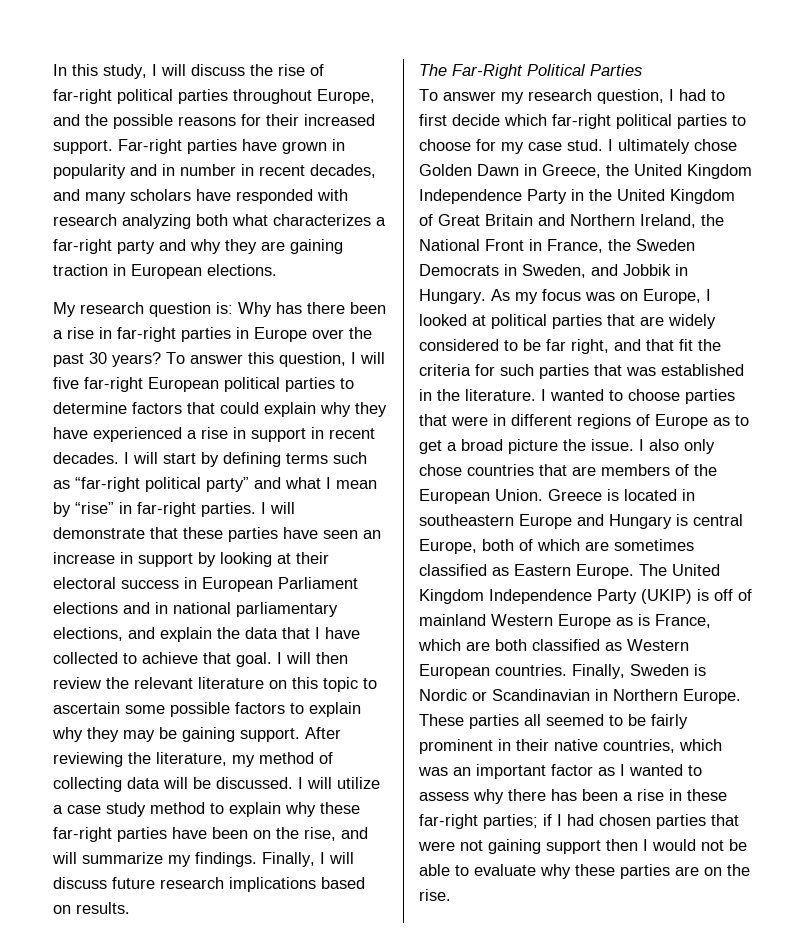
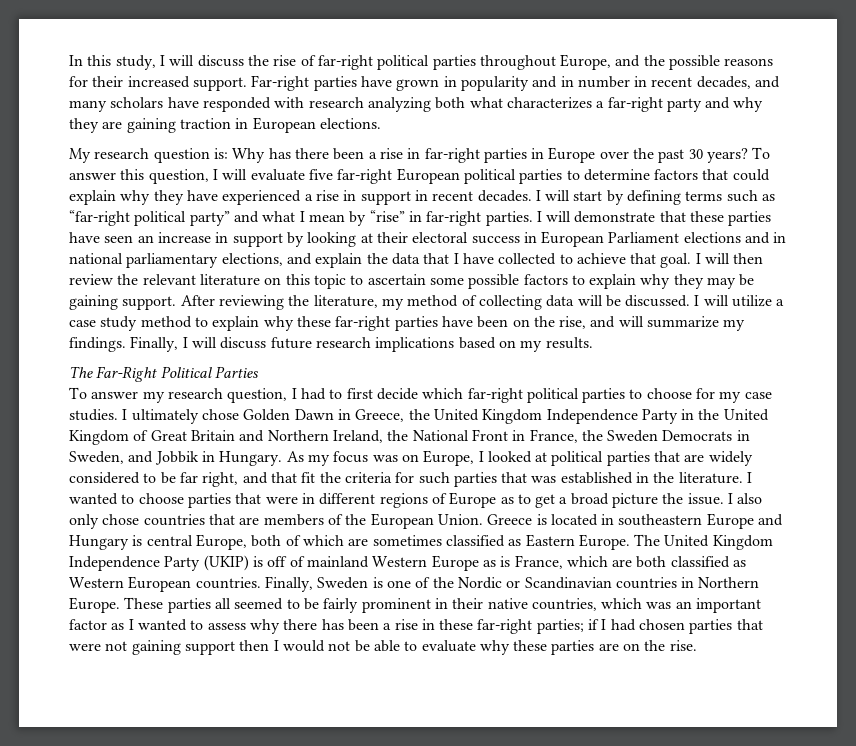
- To answer this question, I will five far-right European political parties to determine factors that could explain why they have experienced a rise in support in recent decades.
+ To answer this question, I will evaluate five far-right European political parties to determine factors that could explain why they have experienced a rise in support in recent decades.
- Finally, I will discuss future research implications based on results.
+ Finally, I will discuss future research implications based on my results.
- To answer my research question, I had to first decide which far-right political parties to choose for my case stud.
+ To answer my research question, I had to first decide which far-right political parties to choose for my case studies.
- Finally, Sweden is Nordic or Scandinavian in Northern Europe.
+ Finally, Sweden is one of the Nordic or Scandinavian countries in Northern Europe.

